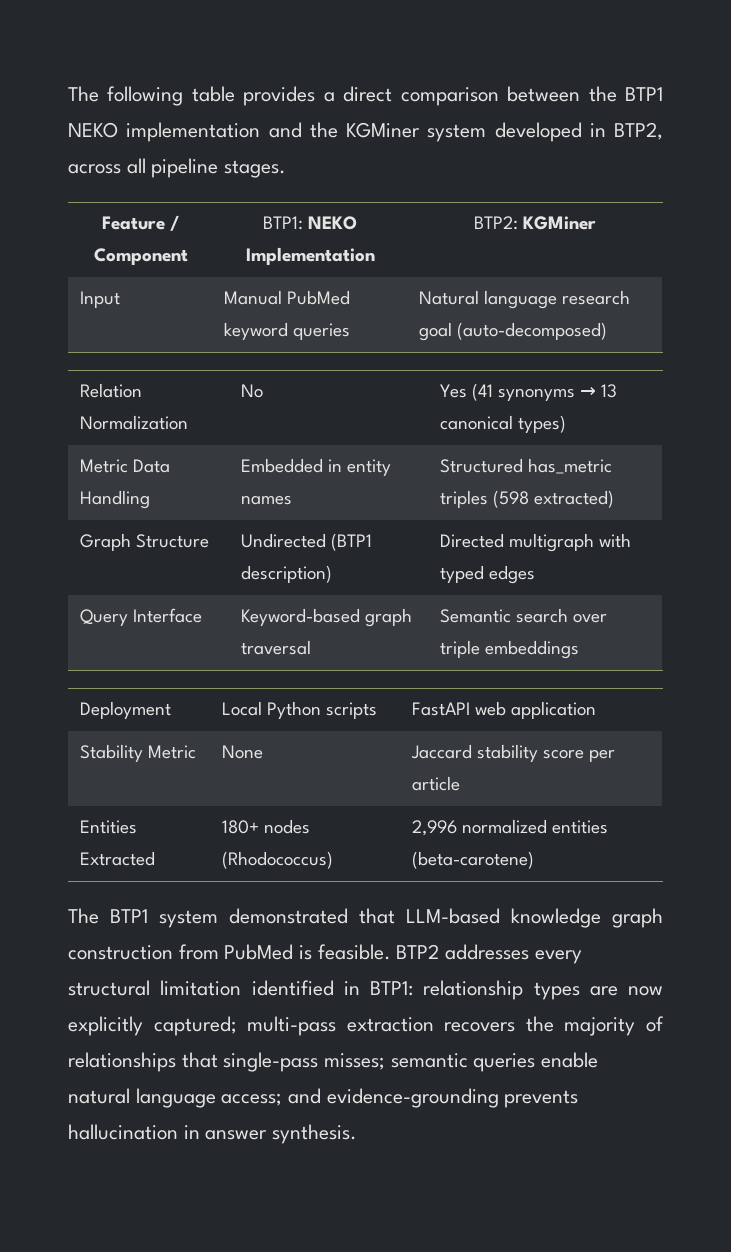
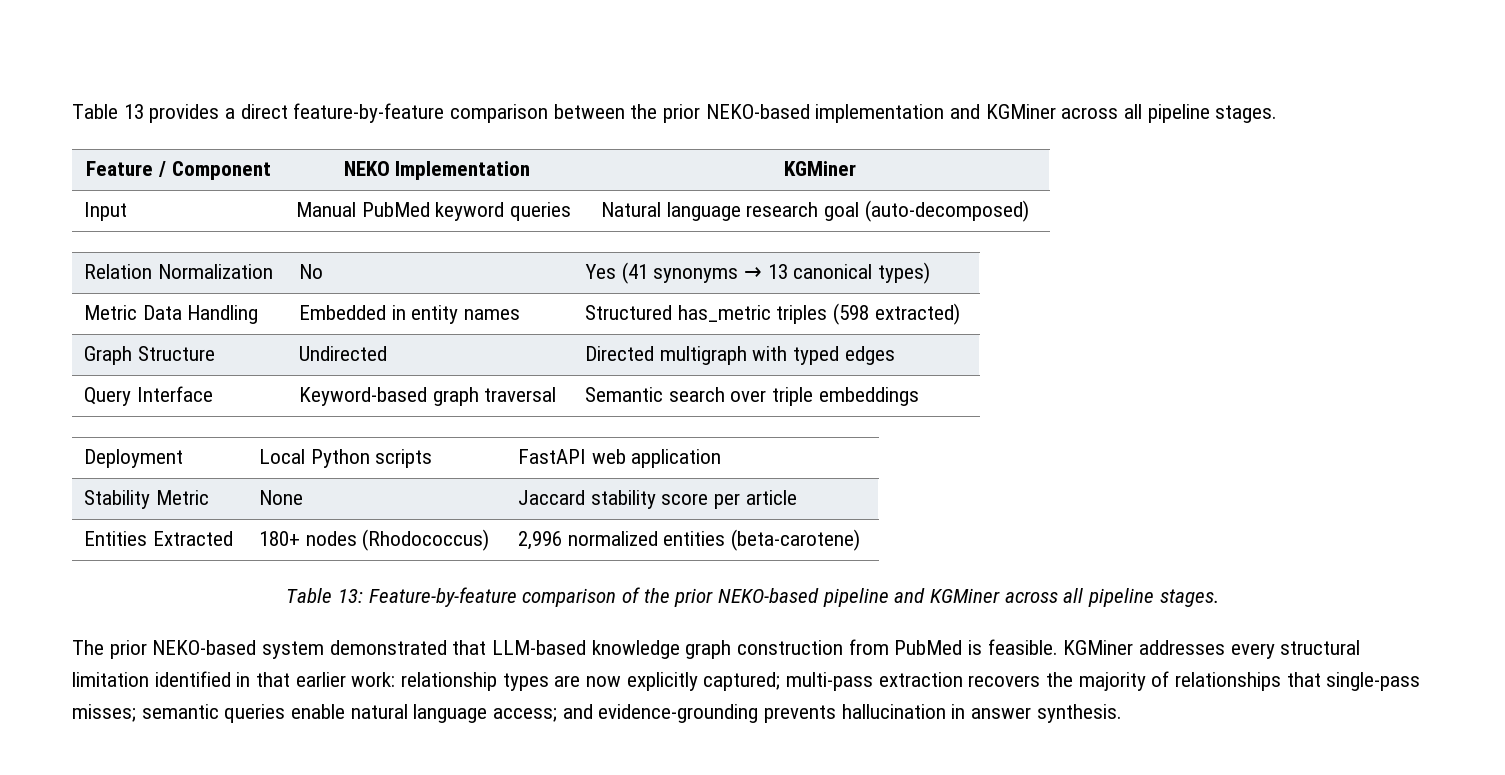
- The following table provides a direct comparison between the BTP1 NEKO implementation and the KGMiner system developed in BTP2, across all pipeline stages.
+ Table 13 provides a direct feature-by-feature comparison between the prior NEKO-based implementation and KGMiner across all pipeline stages.
- Feature / Component | BTP1: NEKO Implementation | BTP2: KGMiner
+ Feature / Component | NEKO Implementation | KGMiner
- Graph Structure | Undirected (BTP1 description) | Directed multigraph with typed edges
+ Graph Structure | Undirected | Directed multigraph with typed edges
- The BTP1 system demonstrated that LLM-based knowledge graph construction from PubMed is feasible.
+ Table 13: Feature-by-feature comparison of the prior NEKO-based pipeline and KGMiner across all pipeline stages.
+ The prior NEKO-based system demonstrated that LLM-based knowledge graph construction from PubMed is feasible.
- BTP2 addresses every structural limitation identified in BTP1: relationship types are now explicitly captured; multi-pass extraction recovers the majority of relationships that single-pass misses; semantic queries enable natural language access; and evidence-grounding prevents hallucination in answer synthesis.
+ KGMiner addresses every structural limitation identified in that earlier work: relationship types are now explicitly captured; multi-pass extraction recovers the majority of relationships that single-pass misses; semantic queries enable natural language access; and evidence-grounding prevents hallucination in answer synthesis.

